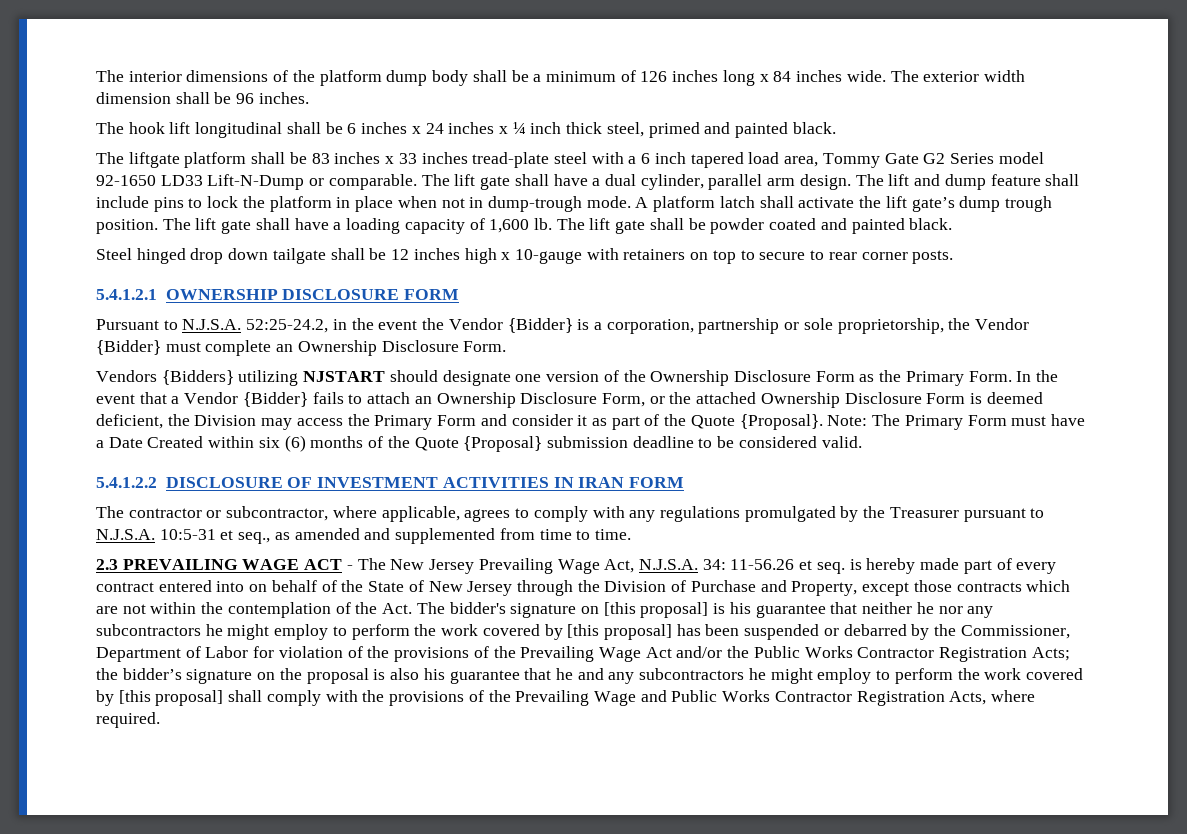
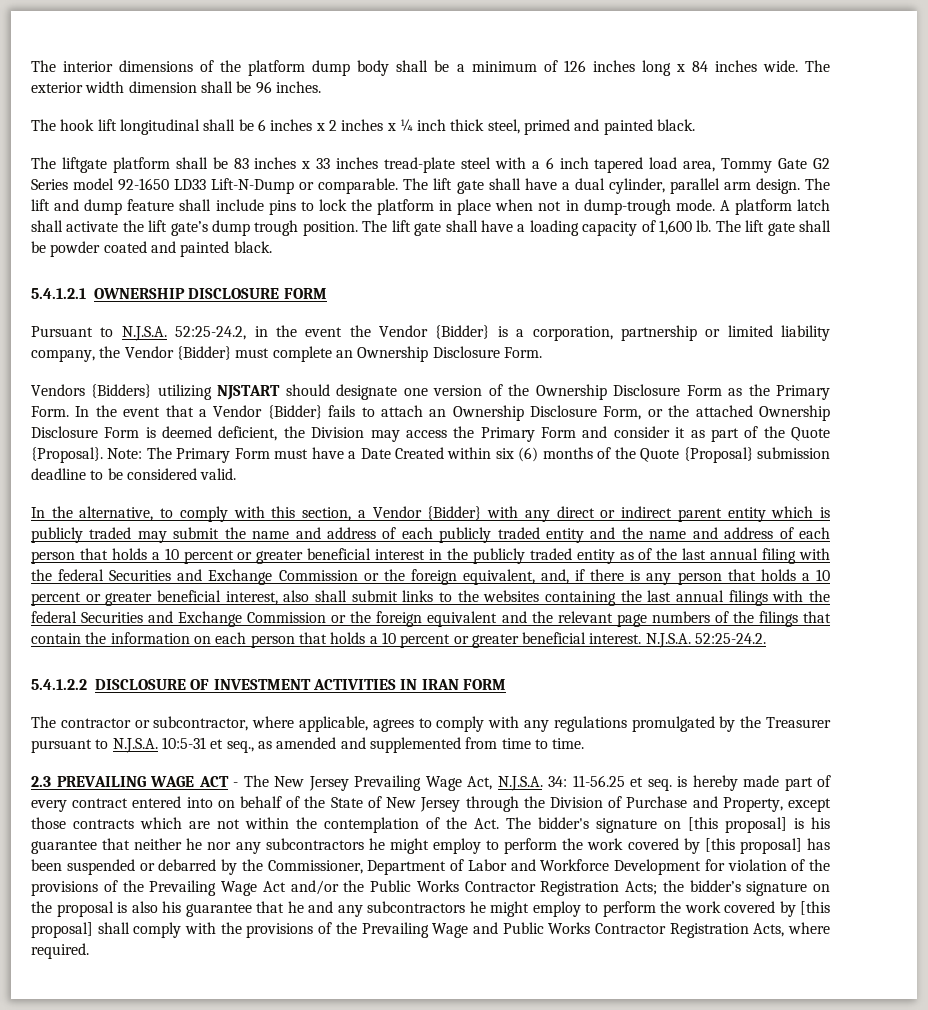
- The hook lift longitudinal shall be 6 inches x 24 inches x ¼ inch thick steel, primed and painted black.
+ The hook lift longitudinal shall be 6 inches x 2 inches x ¼ inch thick steel, primed and painted black.
- Steel hinged drop down tailgate shall be 12 inches high x 10-gauge with retainers on top to secure to rear corner posts.
- Pursuant to N.J.S.A. 52:25-24.2, in the event the Vendor {Bidder} is a corporation, partnership or sole proprietorship, the Vendor {Bidder} must complete an Ownership Disclosure Form.
+ Pursuant to N.J.S.A. 52:25-24.2, in the event the Vendor {Bidder} is a corporation, partnership or limited liability company, the Vendor {Bidder} must complete an Ownership Disclosure Form.
+ In the alternative, to comply with this section, a Vendor {Bidder} with any direct or indirect parent entity which is publicly traded may submit the name and address of each publicly traded entity and the name and address of each person that holds a 10 percent or greater beneficial interest in the publicly traded entity as of the last annual filing with the federal Securities and Exchange Commission or the foreign equivalent, and, if there is any person that holds a 10 percent or greater beneficial interest, also shall submit links to the websites containing the last annual filings with the federal Securities and Exchange Commission or the foreign equivalent and the relevant page numbers of the filings that contain the information on each person that holds a 10 percent or greater beneficial interest. N.J.S.A. 52:25-24.2.
- 11-56.26 et seq. is hereby made part of every contract entered into on behalf of the State of New Jersey through the Division of Purchase and Property, except those contracts which are not within the contemplation of the Act. The bidder's signature on [this proposal] is his guarantee that neither he nor any subcontractors he might employ to perform the work covered by [this proposal] has been suspended or debarred by the Commissioner, Department of Labor for violation of the provisions of the Prevailing Wage Act and/or the Public Works Contractor Registration Acts;
+ 11-56.25 et seq. is hereby made part of every contract entered into on behalf of the State of New Jersey through the Division of Purchase and Property, except those contracts which are not within the contemplation of the Act. The bidder's signature on [this proposal] is his guarantee that neither he nor any subcontractors he might employ to perform the work covered by [this proposal] has been suspended or debarred by the Commissioner, Department of Labor and Workforce Development for violation of the provisions of the Prevailing Wage Act and/or the Public Works Contractor Registration Acts;

